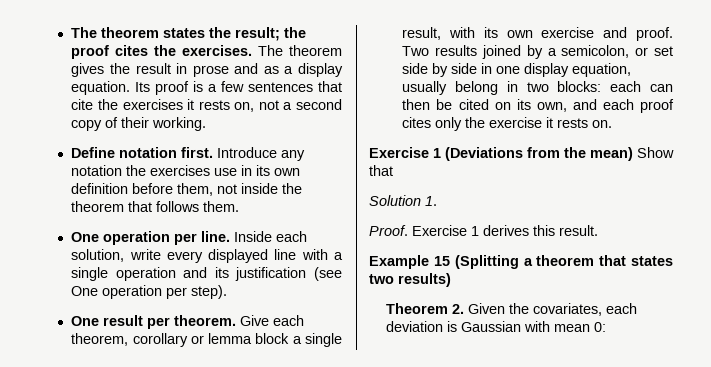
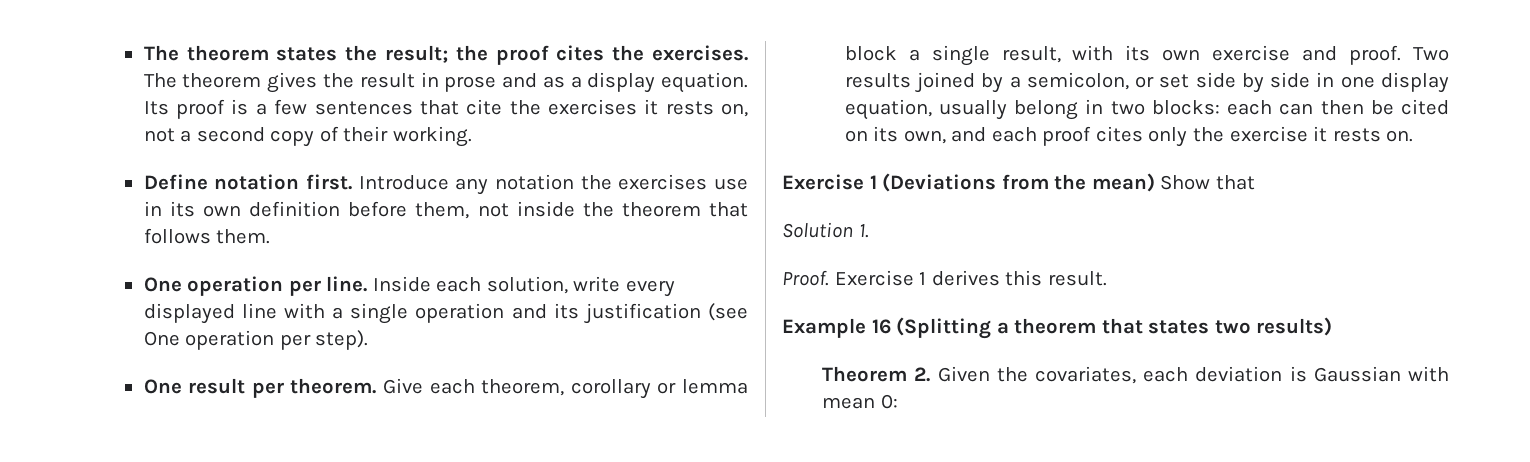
- Example 15 (Splitting a theorem that states two results)
+ Example 16 (Splitting a theorem that states two results)

